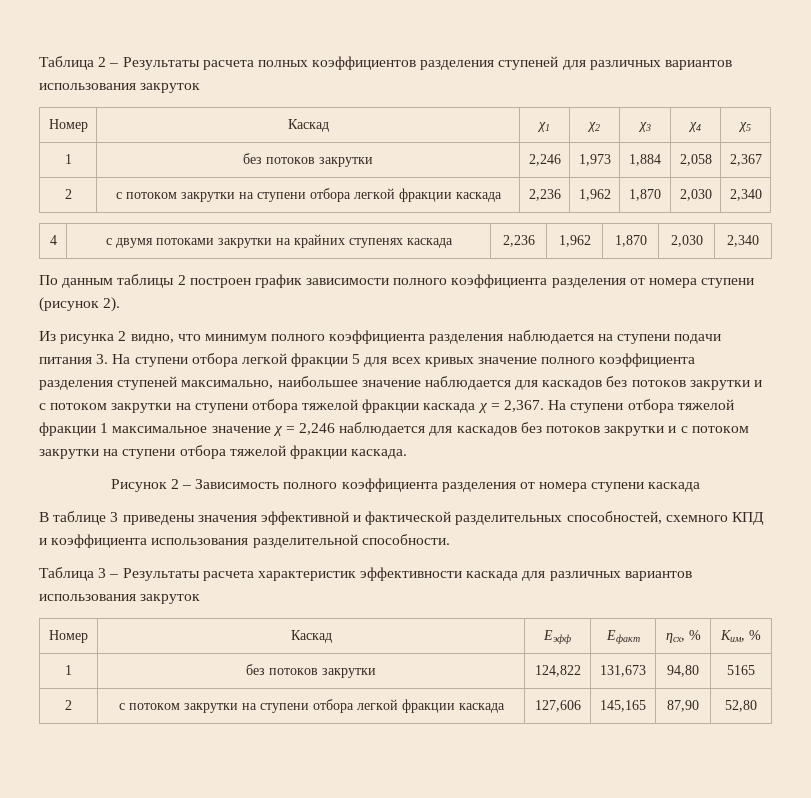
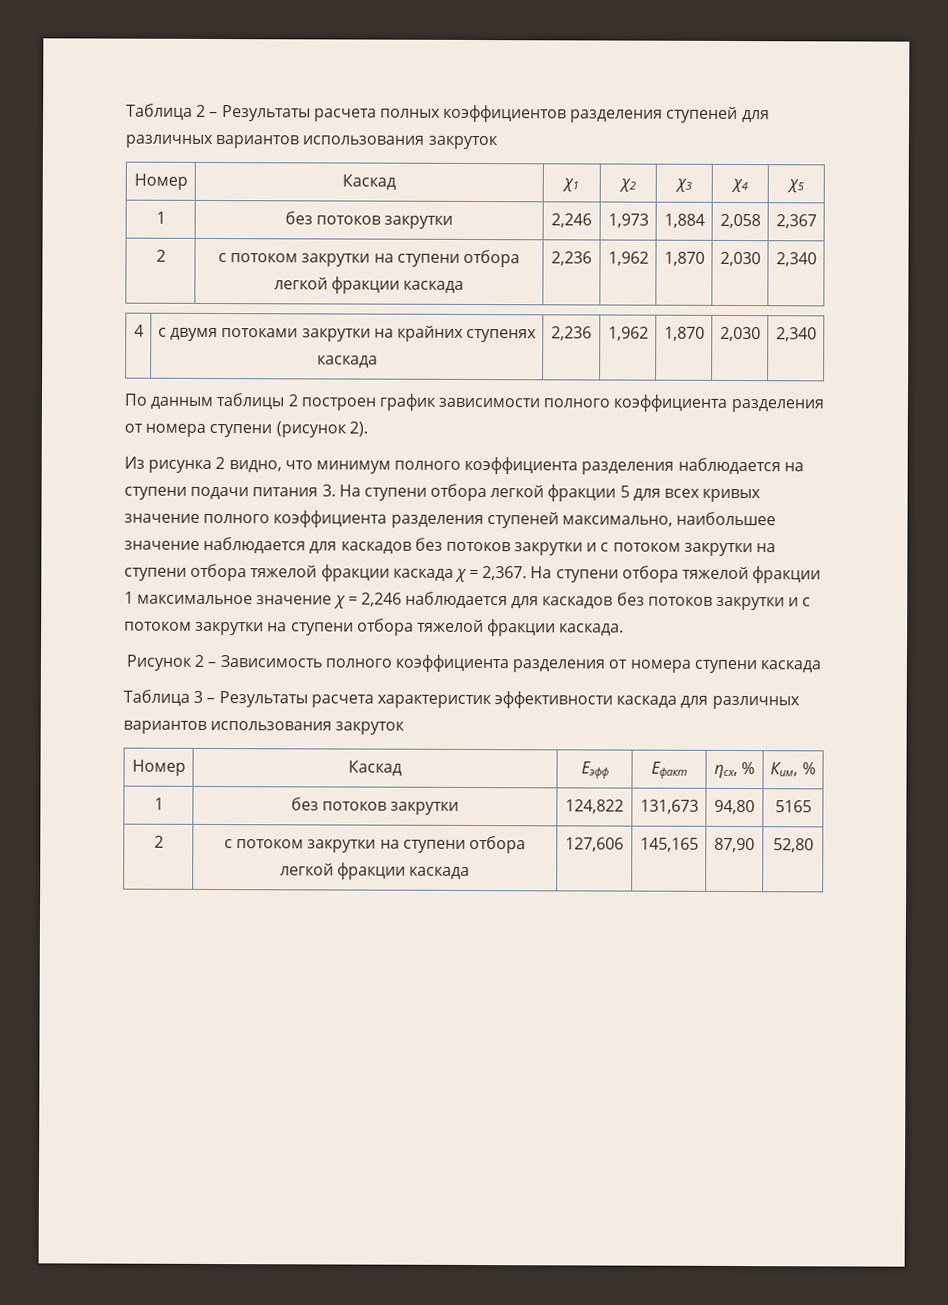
- В таблице 3 приведены значения эффективной и фактической разделительных способностей, схемного КПД и коэффициента использования разделительной способности.

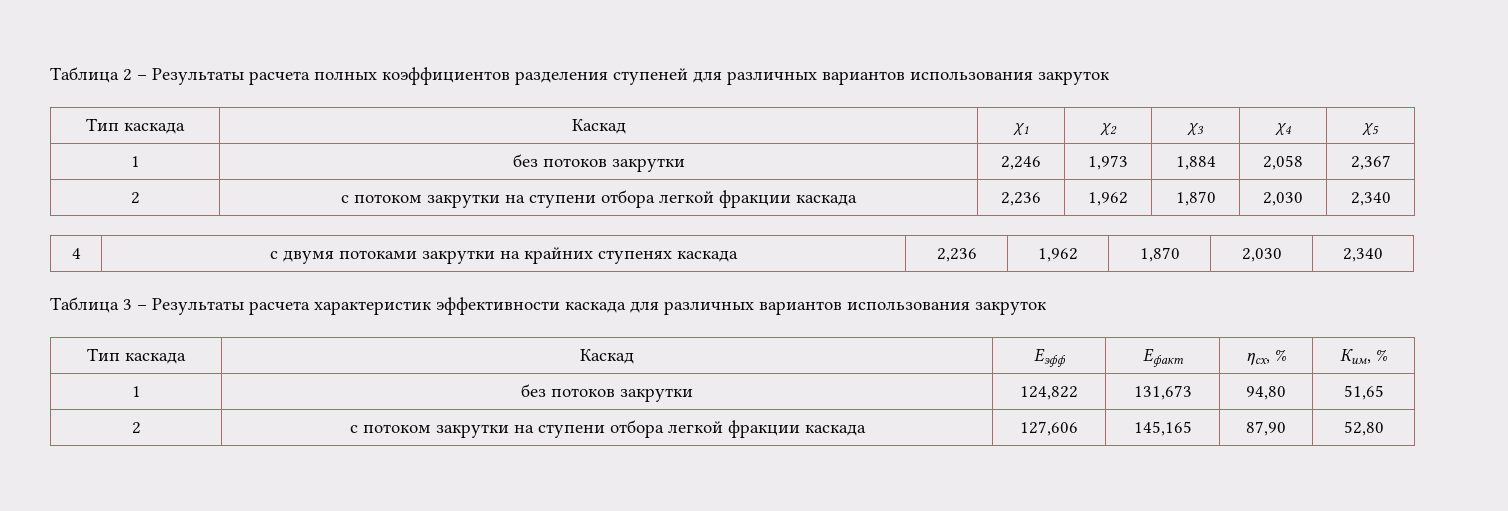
- Номер | Каскад | χ1 | χ2 | χ3 | χ4 | χ5
+ Тип каскада | Каскад | χ1 | χ2 | χ3 | χ4 | χ5
- По данным таблицы 2 построен график зависимости полного коэффициента разделения от номера ступени (рисунок 2).
- Из рисунка 2 видно, что минимум полного коэффициента разделения наблюдается на ступени подачи питания 3. На ступени отбора легкой фракции 5 для всех кривых значение полного коэффициента разделения ступеней максимально, наибольшее значение наблюдается для каскадов без потоков закрутки и с потоком закрутки на ступени отбора тяжелой фракции каскада χ = 2,367. На ступени отбора тяжелой фракции 1 максимальное значение χ = 2,246 наблюдается для каскадов без потоков закрутки и с потоком закрутки на ступени отбора тяжелой фракции каскада.
- Рисунок 2 – Зависимость полного коэффициента разделения от номера ступени каскада
- Номер | Каскад | Еэфф | Ефакт | ηсх, % | Ким, %
+ Тип каскада | Каскад | Еэфф | Ефакт | ηсх, % | Ким, %
- 1 | без потоков закрутки | 124,822 | 131,673 | 94,80 | 5165
+ 1 | без потоков закрутки | 124,822 | 131,673 | 94,80 | 51,65

